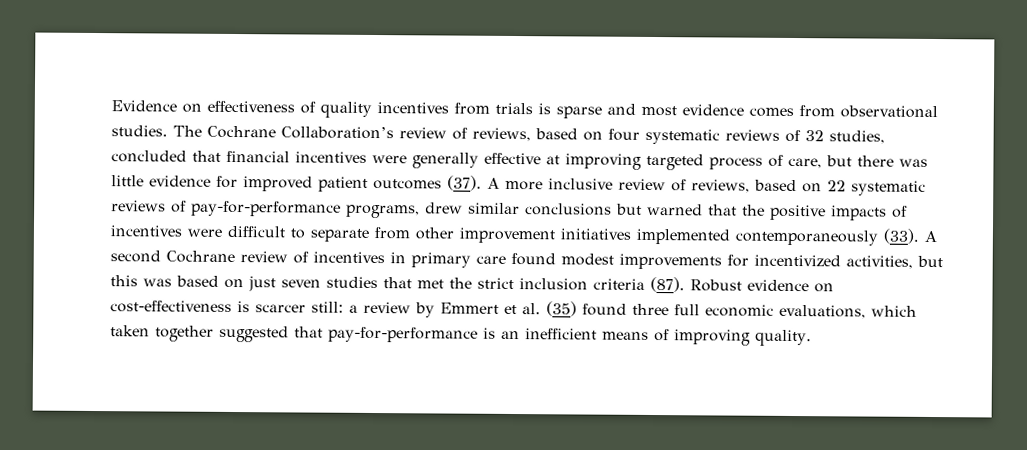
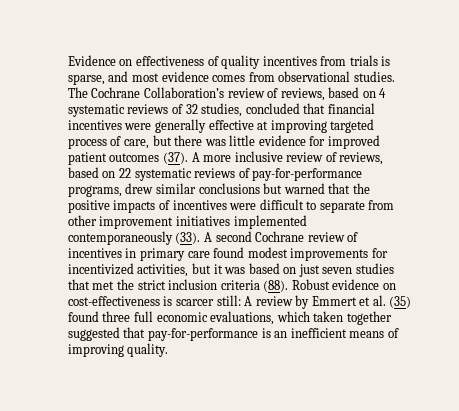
- Evidence on effectiveness of quality incentives from trials is sparse and most evidence comes from observational studies.
+ Evidence on effectiveness of quality incentives from trials is sparse, and most evidence comes from observational studies.
- The Cochrane Collaboration’s review of reviews, based on four systematic reviews of 32 studies, concluded that financial incentives were generally effective at improving targeted process of care, but there was little evidence for improved patient outcomes (37).
+ The Cochrane Collaboration’s review of reviews, based on 4 systematic reviews of 32 studies, concluded that financial incentives were generally effective at improving targeted process of care, but there was little evidence for improved patient outcomes (37).
- A second Cochrane review of incentives in primary care found modest improvements for incentivized activities, but this was based on just seven studies that met the strict inclusion criteria (87).
+ A second Cochrane review of incentives in primary care found modest improvements for incentivized activities, but it was based on just seven studies that met the strict inclusion criteria (88).
- Robust evidence on cost-effectiveness is scarcer still: a review by Emmert et al. (35) found three full economic evaluations, which taken together suggested that pay-for-performance is an inefficient means of improving quality.
+ Robust evidence on cost-effectiveness is scarcer still: A review by Emmert et al. (35) found three full economic evaluations, which taken together suggested that pay-for-performance is an inefficient means of improving quality.

